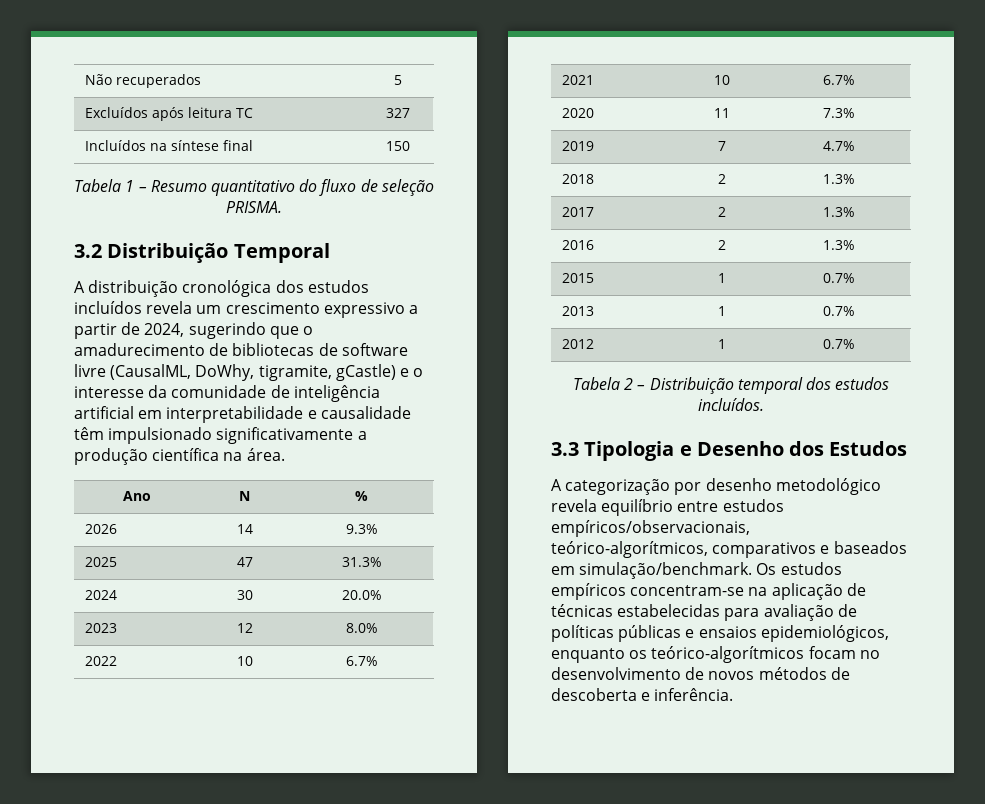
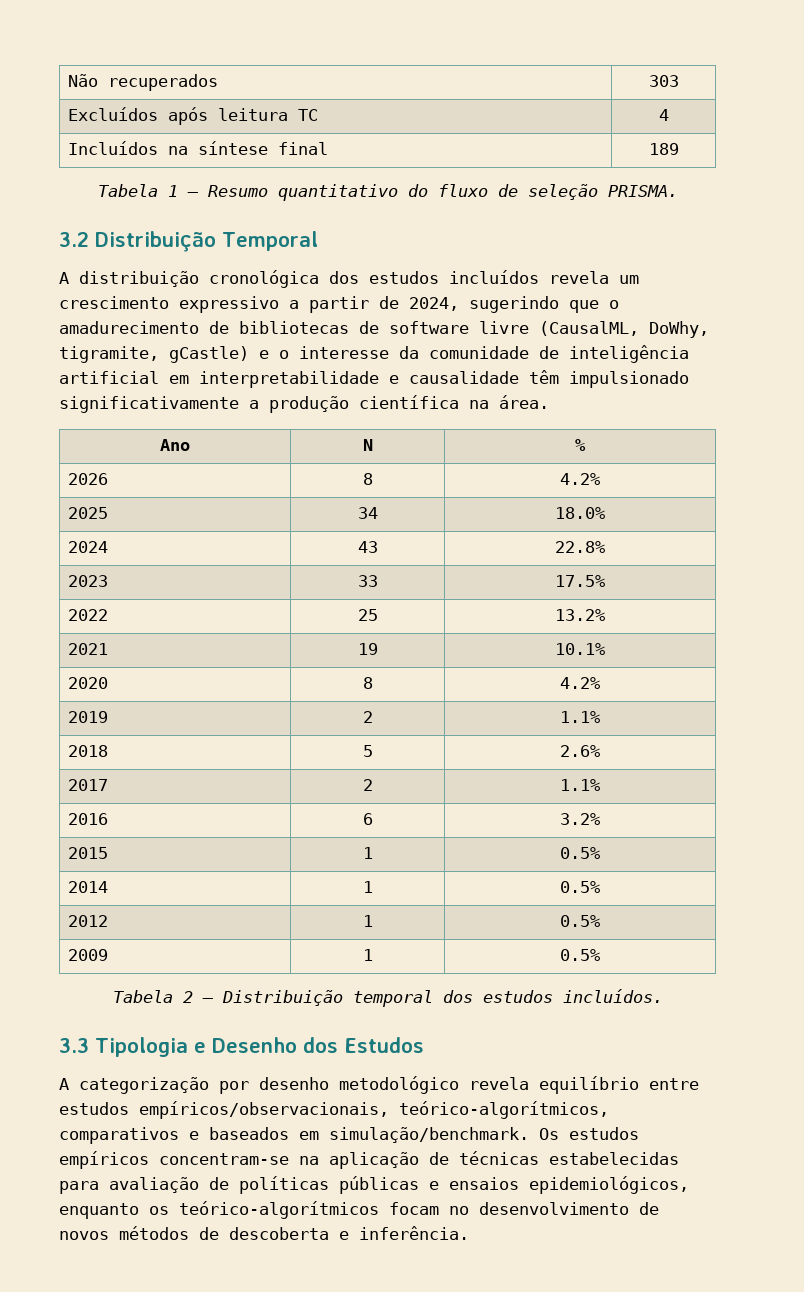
- Não recuperados | 5
+ Não recuperados | 303
- Excluídos após leitura TC | 327
+ Excluídos após leitura TC | 4
- Incluídos na síntese final | 150
+ Incluídos na síntese final | 189
- 2026 | 14 | 9.3%
+ 2026 | 8 | 4.2%
- 2025 | 47 | 31.3%
+ 2025 | 34 | 18.0%
- 2024 | 30 | 20.0%
+ 2024 | 43 | 22.8%
- 2023 | 12 | 8.0%
+ 2023 | 33 | 17.5%
- 2022 | 10 | 6.7%
+ 2022 | 25 | 13.2%
- 2021 | 10 | 6.7%
+ 2021 | 19 | 10.1%
- 2020 | 11 | 7.3%
+ 2020 | 8 | 4.2%
- 2019 | 7 | 4.7%
+ 2019 | 2 | 1.1%
- 2018 | 2 | 1.3%
+ 2018 | 5 | 2.6%
- 2017 | 2 | 1.3%
+ 2017 | 2 | 1.1%
- 2016 | 2 | 1.3%
+ 2016 | 6 | 3.2%
- 2015 | 1 | 0.7%
- 2013 | 1 | 0.7%
+ 2015 | 1 | 0.5%
+ 2014 | 1 | 0.5%
- 2012 | 1 | 0.7%
+ 2012 | 1 | 0.5%
+ 2009 | 1 | 0.5%

